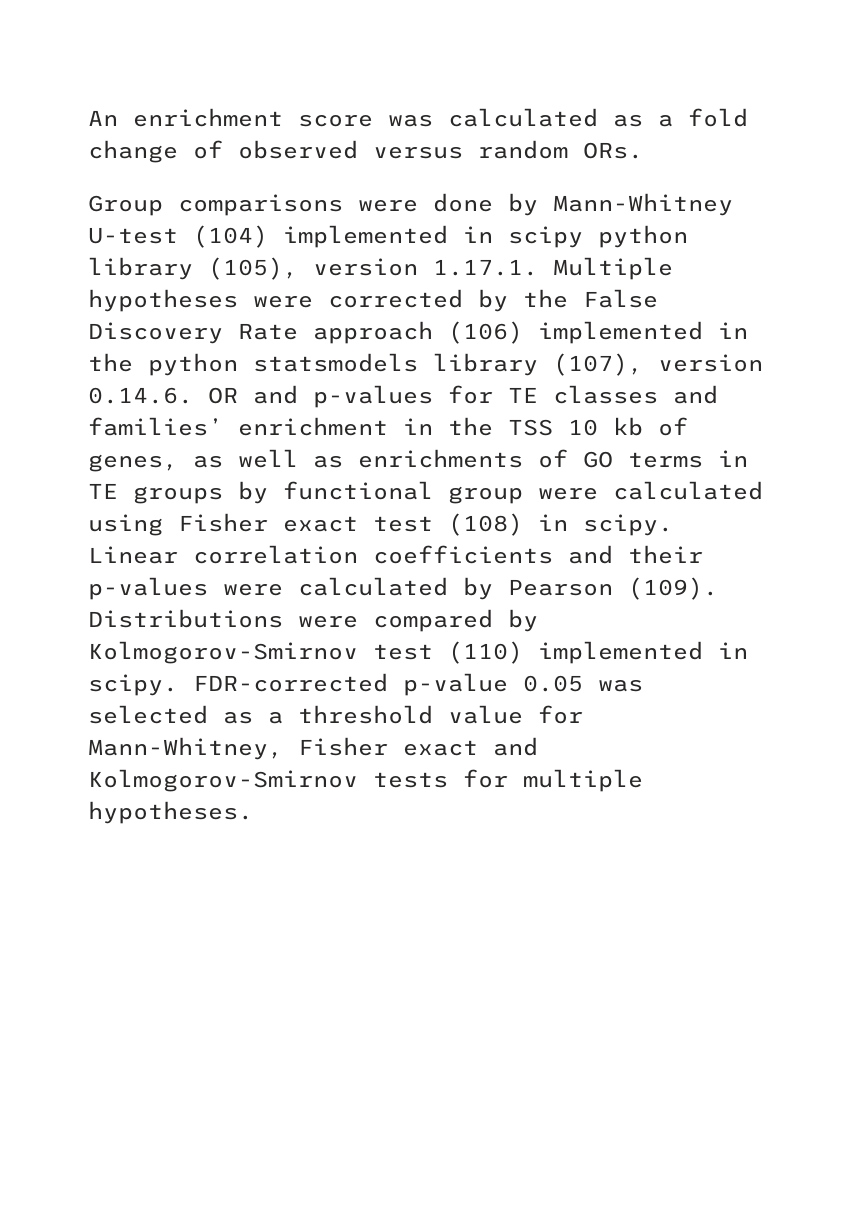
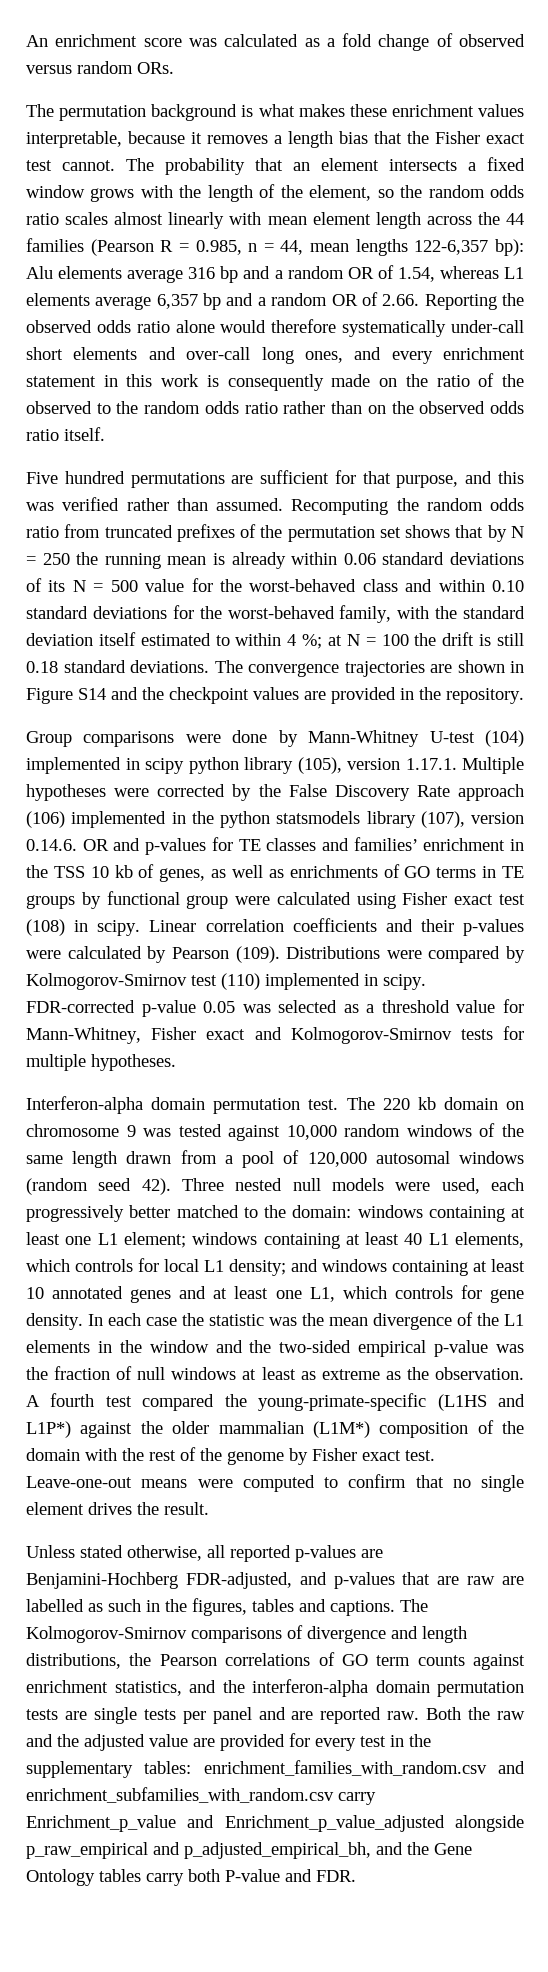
+ The permutation background is what makes these enrichment values interpretable, because it removes a length bias that the Fisher exact test cannot. The probability that an element intersects a fixed window grows with the length of the element, so the random odds ratio scales almost linearly with mean element length across the 44 families (Pearson R = 0.985, n = 44, mean lengths 122-6,357 bp): Alu elements average 316 bp and a random OR of 1.54, whereas L1 elements average 6,357 bp and a random OR of 2.66. Reporting the observed odds ratio alone would therefore systematically under-call short elements and over-call long ones, and every enrichment statement in this work is consequently made on the ratio of the observed to the random odds ratio rather than on the observed odds ratio itself.
+ Five hundred permutations are sufficient for that purpose, and this was verified rather than assumed. Recomputing the random odds ratio from truncated prefixes of the permutation set shows that by N = 250 the running mean is already within 0.06 standard deviations of its N = 500 value for the worst-behaved class and within 0.10 standard deviations for the worst-behaved family, with the standard deviation itself estimated to within 4 %; at N = 100 the drift is still 0.18 standard deviations. The convergence trajectories are shown in Figure S14 and the checkpoint values are provided in the repository.
+ Interferon-alpha domain permutation test. The 220 kb domain on chromosome 9 was tested against 10,000 random windows of the same length drawn from a pool of 120,000 autosomal windows (random seed 42). Three nested null models were used, each progressively better matched to the domain: windows containing at least one L1 element; windows containing at least 40 L1 elements, which controls for local L1 density; and windows containing at least 10 annotated genes and at least one L1, which controls for gene density. In each case the statistic was the mean divergence of the L1 elements in the window and the two-sided empirical p-value was the fraction of null windows at least as extreme as the observation. A fourth test compared the young-primate-specific (L1HS and L1P*) against the older mammalian (L1M*) composition of the domain with the rest of the genome by Fisher exact test. Leave-one-out means were computed to confirm that no single element drives the result.
+ Unless stated otherwise, all reported p-values are Benjamini-Hochberg FDR-adjusted, and p-values that are raw are labelled as such in the figures, tables and captions. The Kolmogorov-Smirnov comparisons of divergence and length distributions, the Pearson correlations of GO term counts against enrichment statistics, and the interferon-alpha domain permutation tests are single tests per panel and are reported raw. Both the raw and the adjusted value are provided for every test in the supplementary tables: enrichment_families_with_random.csv and enrichment_subfamilies_with_random.csv carry Enrichment_p_value and Enrichment_p_value_adjusted alongside p_raw_empirical and p_adjusted_empirical_bh, and the Gene Ontology tables carry both P-value and FDR.

